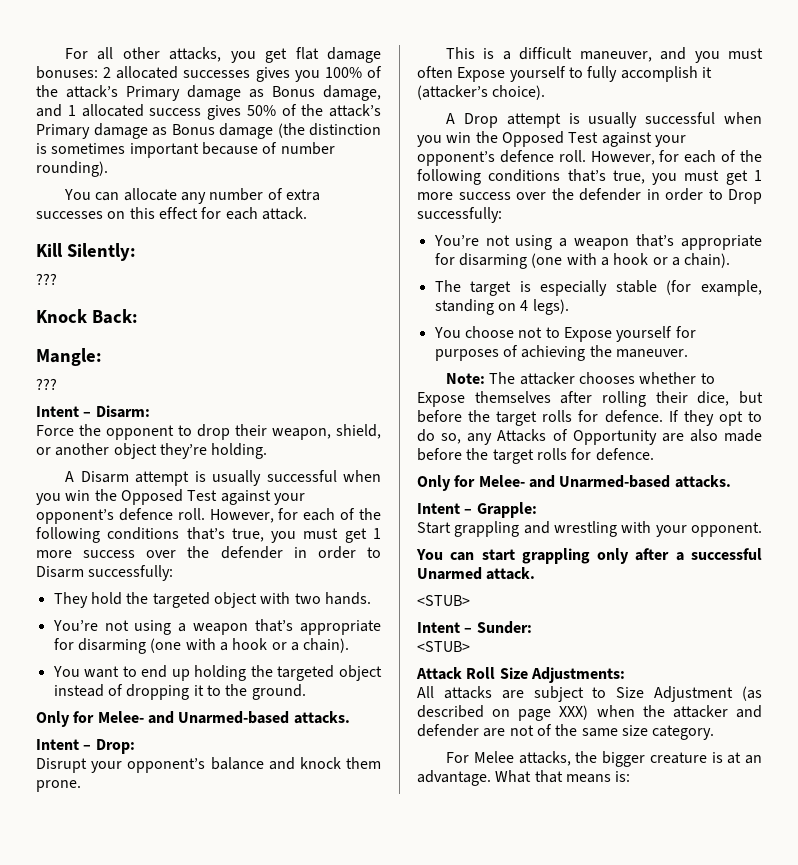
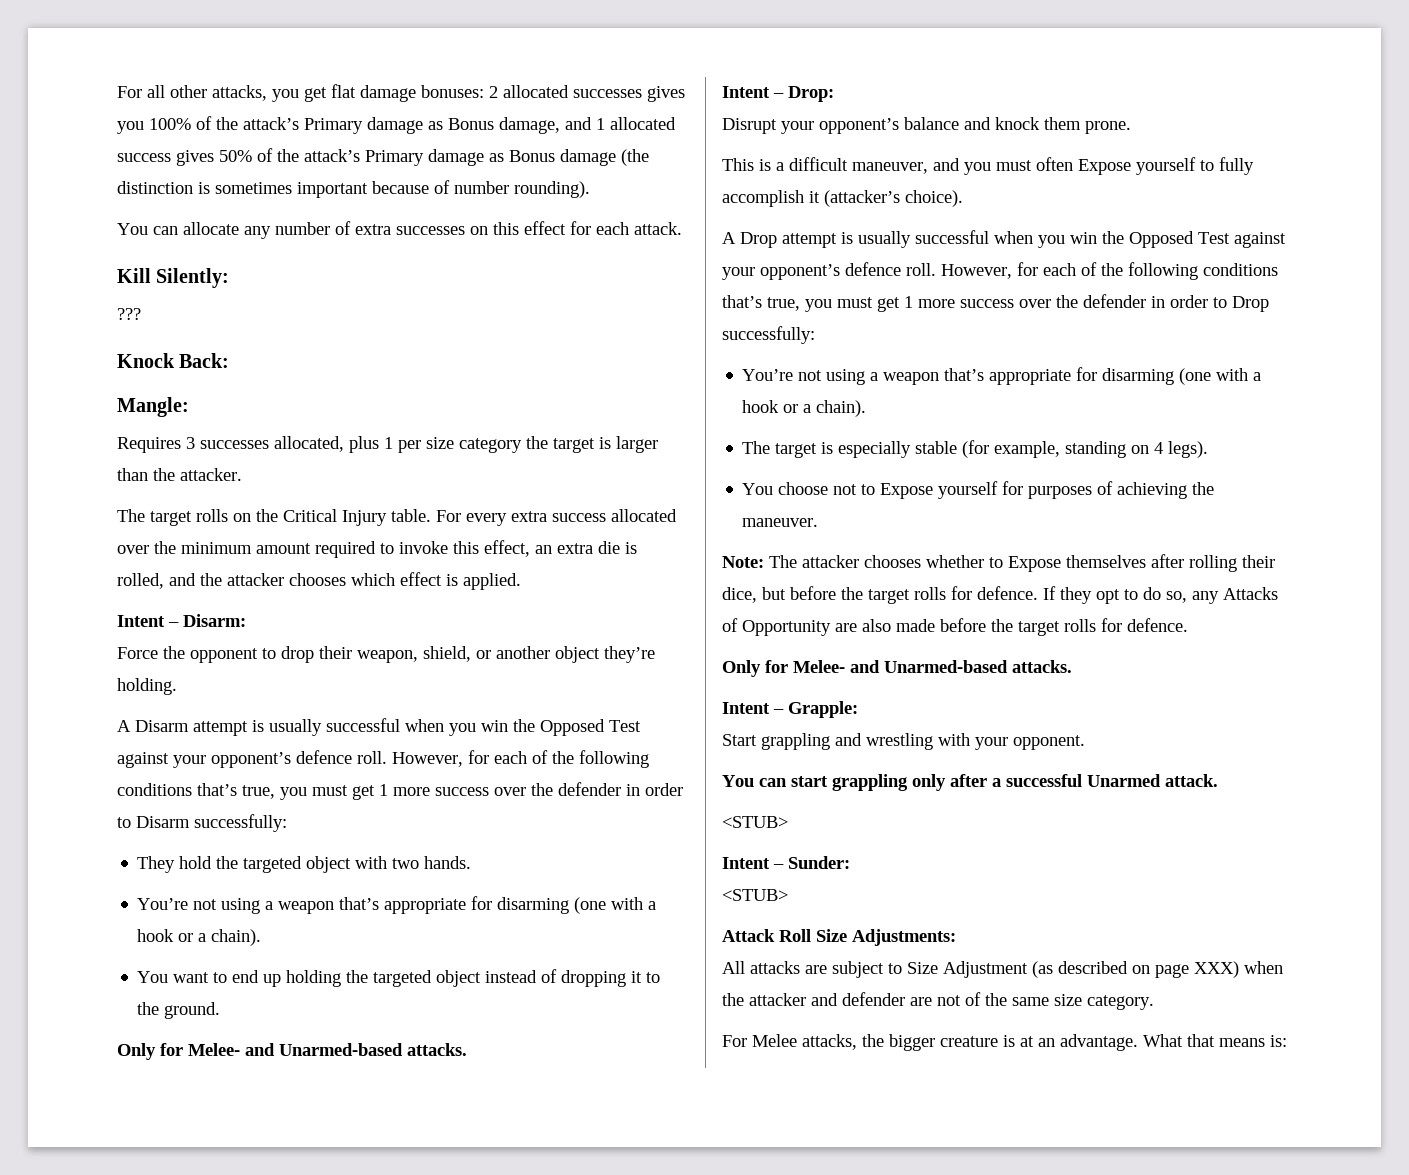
  Mangle:
- ???
+ Requires 3 successes allocated, plus 1 per size category the target is larger than the attacker.
+ The target rolls on the Critical Injury table. For every extra success allocated over the minimum amount required to invoke this effect, an extra die is rolled, and the attacker chooses which effect is applied.

